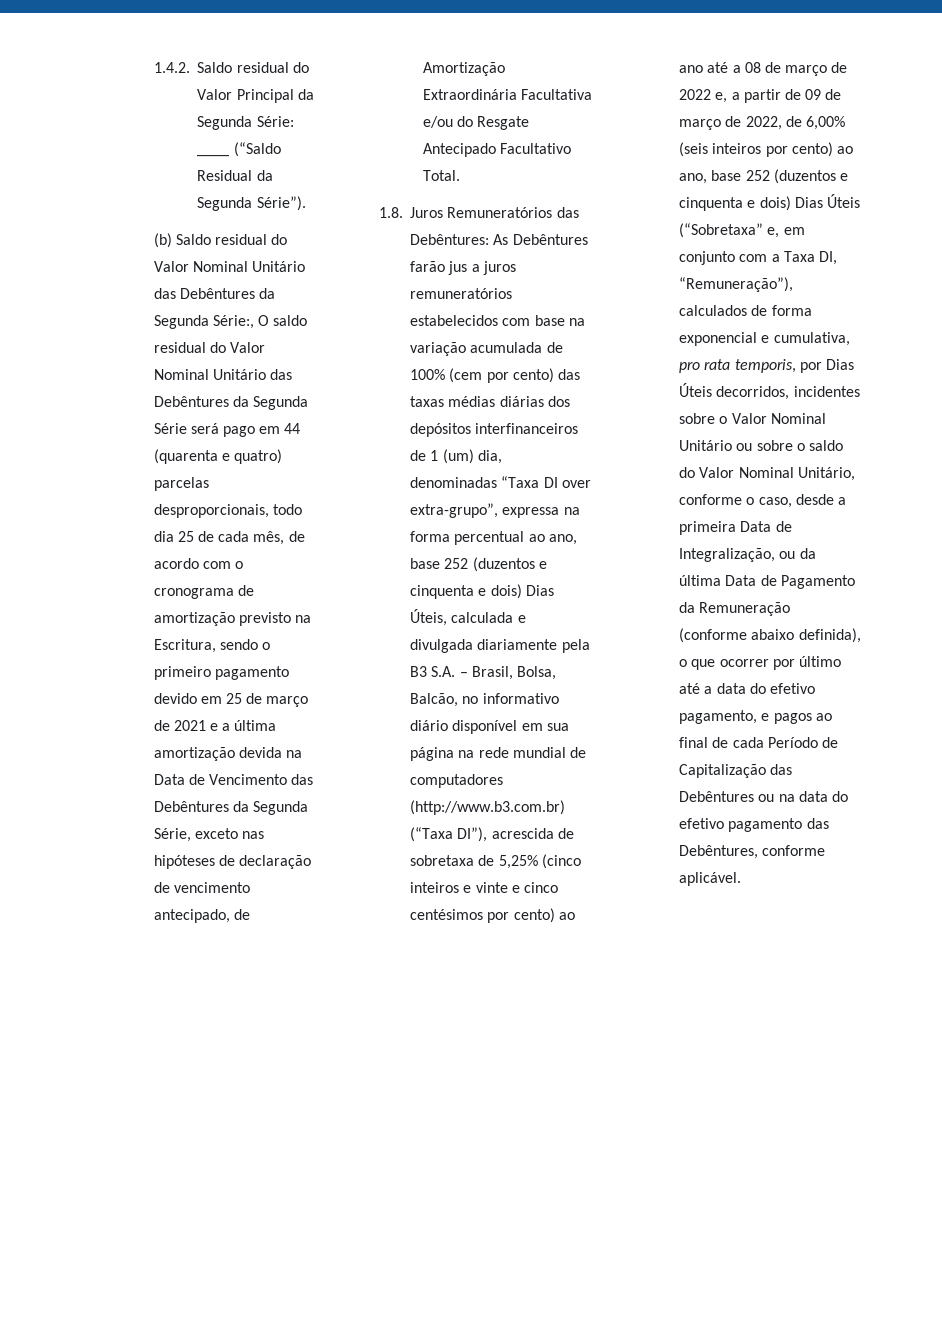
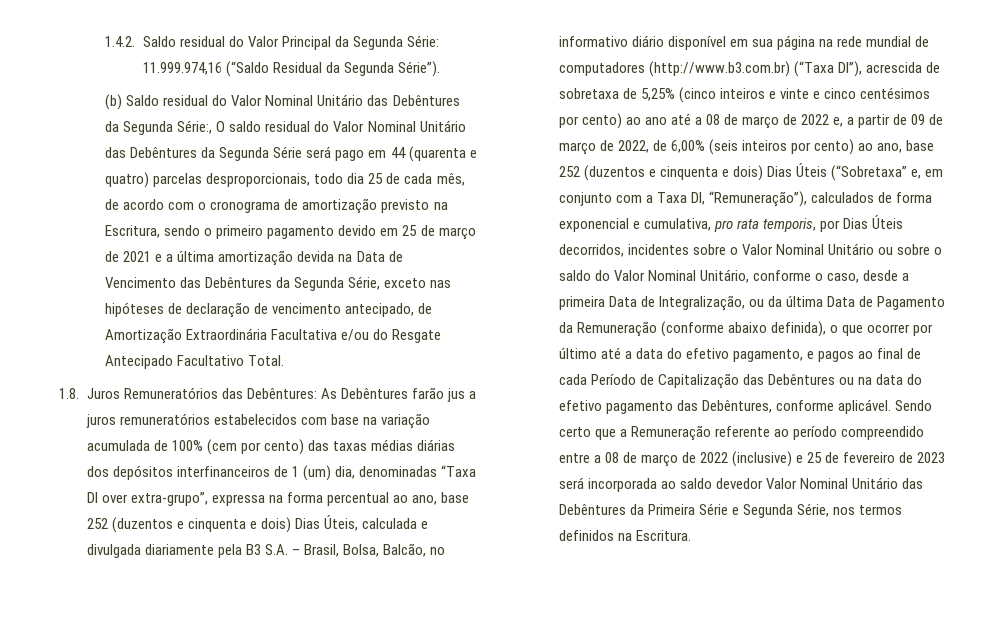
- 1.4.2. Saldo residual do Valor Principal da Segunda Série: ____ (“Saldo Residual da Segunda Série”).
+ 1.4.2. Saldo residual do Valor Principal da Segunda Série: 11.999.974,16 (“Saldo Residual da Segunda Série”).
+ Sendo certo que a Remuneração referente ao período compreendido entre a 08 de março de 2022 (inclusive) e 25 de fevereiro de 2023 será incorporada ao saldo devedor Valor Nominal Unitário das Debêntures da Primeira Série e Segunda Série, nos termos definidos na Escritura.

